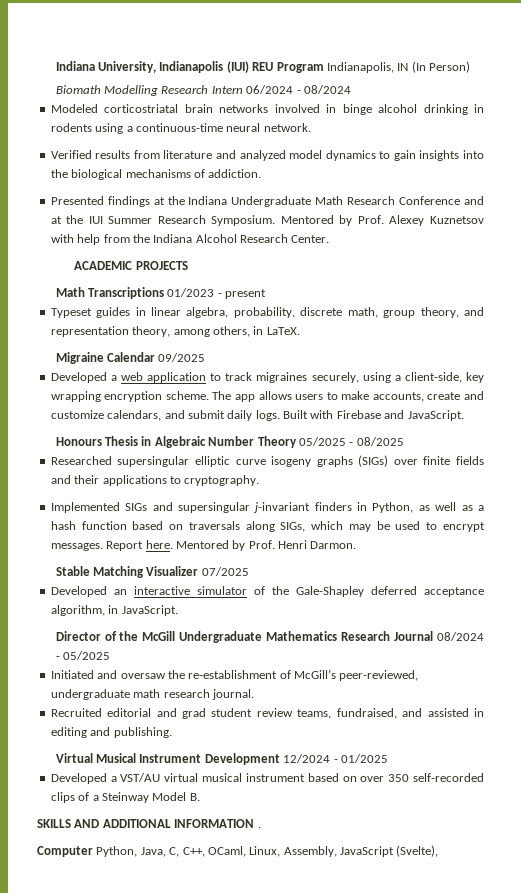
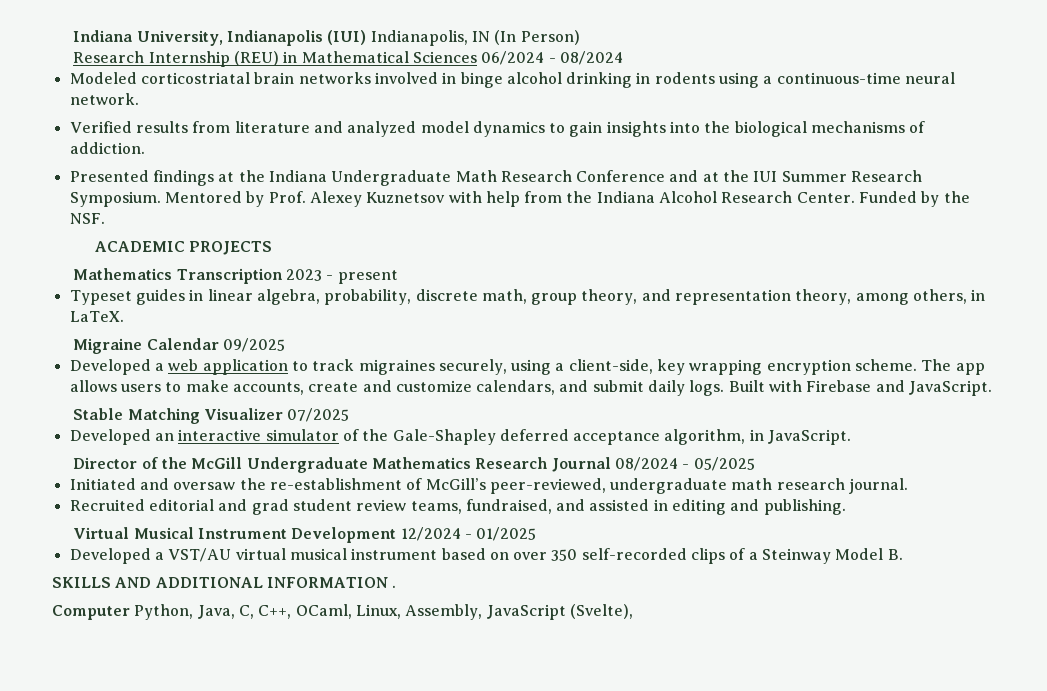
- Indiana University, Indianapolis (IUI) REU Program Indianapolis, IN (In Person)
+ Indiana University, Indianapolis (IUI) Indianapolis, IN (In Person)
- Biomath Modelling Research Intern 06/2024 - 08/2024
+ Research Internship (REU) in Mathematical Sciences 06/2024 - 08/2024
+ Funded by the NSF.
- Math Transcriptions 01/2023 - present
+ Mathematics Transcription 2023 - present
- Honours Thesis in Algebraic Number Theory 05/2025 - 08/2025
- Researched supersingular elliptic curve isogeny graphs (SIGs) over finite fields and their applications to cryptography.
- Implemented SIGs and supersingular j-invariant finders in Python, as well as a hash function based on traversals along SIGs, which may be used to encrypt messages. Report here. Mentored by Prof. Henri Darmon.

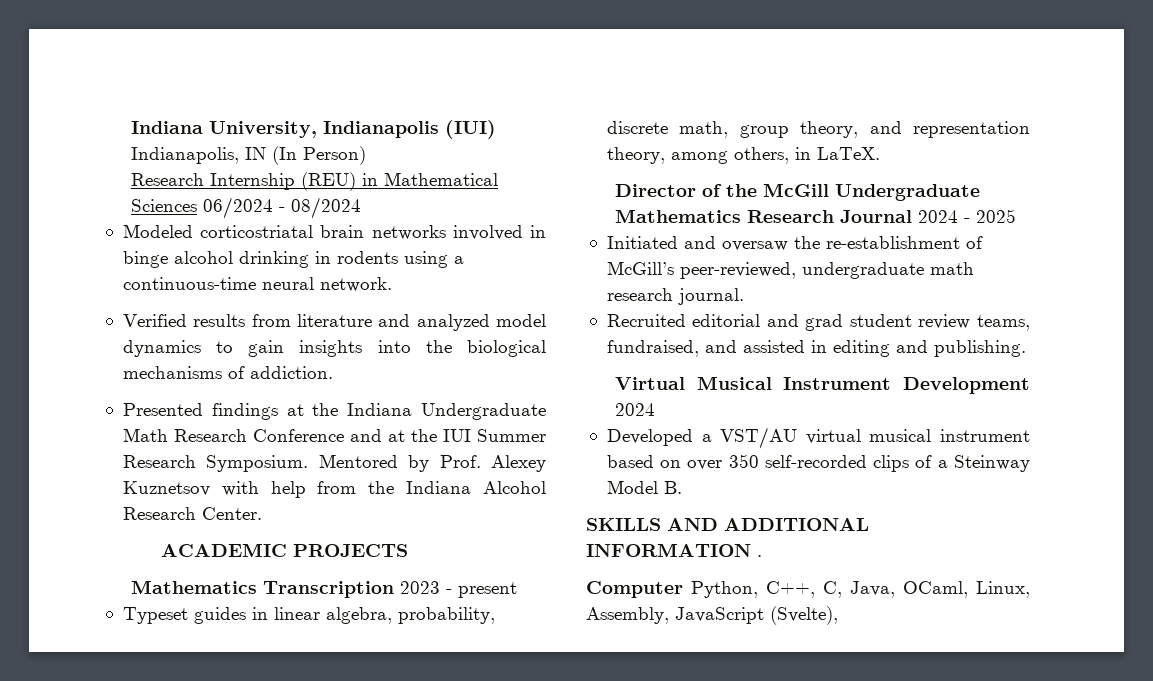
- Funded by the NSF.
- Migraine Calendar 09/2025
- Developed a web application to track migraines securely, using a client-side, key wrapping encryption scheme. The app allows users to make accounts, create and customize calendars, and submit daily logs. Built with Firebase and JavaScript.
- Stable Matching Visualizer 07/2025
- Developed an interactive simulator of the Gale-Shapley deferred acceptance algorithm, in JavaScript.
- Director of the McGill Undergraduate Mathematics Research Journal 08/2024 - 05/2025
+ Director of the McGill Undergraduate Mathematics Research Journal 2024 - 2025
- Virtual Musical Instrument Development 12/2024 - 01/2025
+ Virtual Musical Instrument Development 2024
- Computer Python, Java, C, C++, OCaml, Linux, Assembly, JavaScript (Svelte),
+ Computer Python, C++, C, Java, OCaml, Linux, Assembly, JavaScript (Svelte),

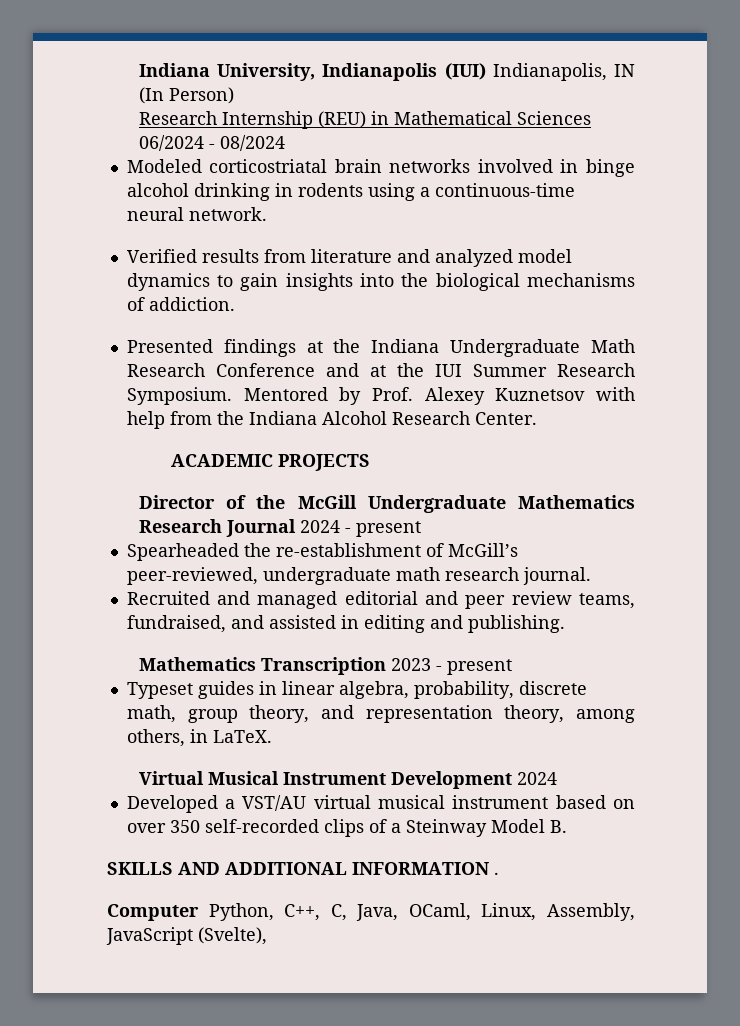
+ Director of the McGill Undergraduate Mathematics Research Journal 2024 - present
+ Spearheaded the re-establishment of McGill’s peer-reviewed, undergraduate math research journal.
+ Recruited and managed editorial and peer review teams, fundraised, and assisted in editing and publishing.
- Director of the McGill Undergraduate Mathematics Research Journal 2024 - 2025
- Initiated and oversaw the re-establishment of McGill’s peer-reviewed, undergraduate math research journal.
- Recruited editorial and grad student review teams, fundraised, and assisted in editing and publishing.

